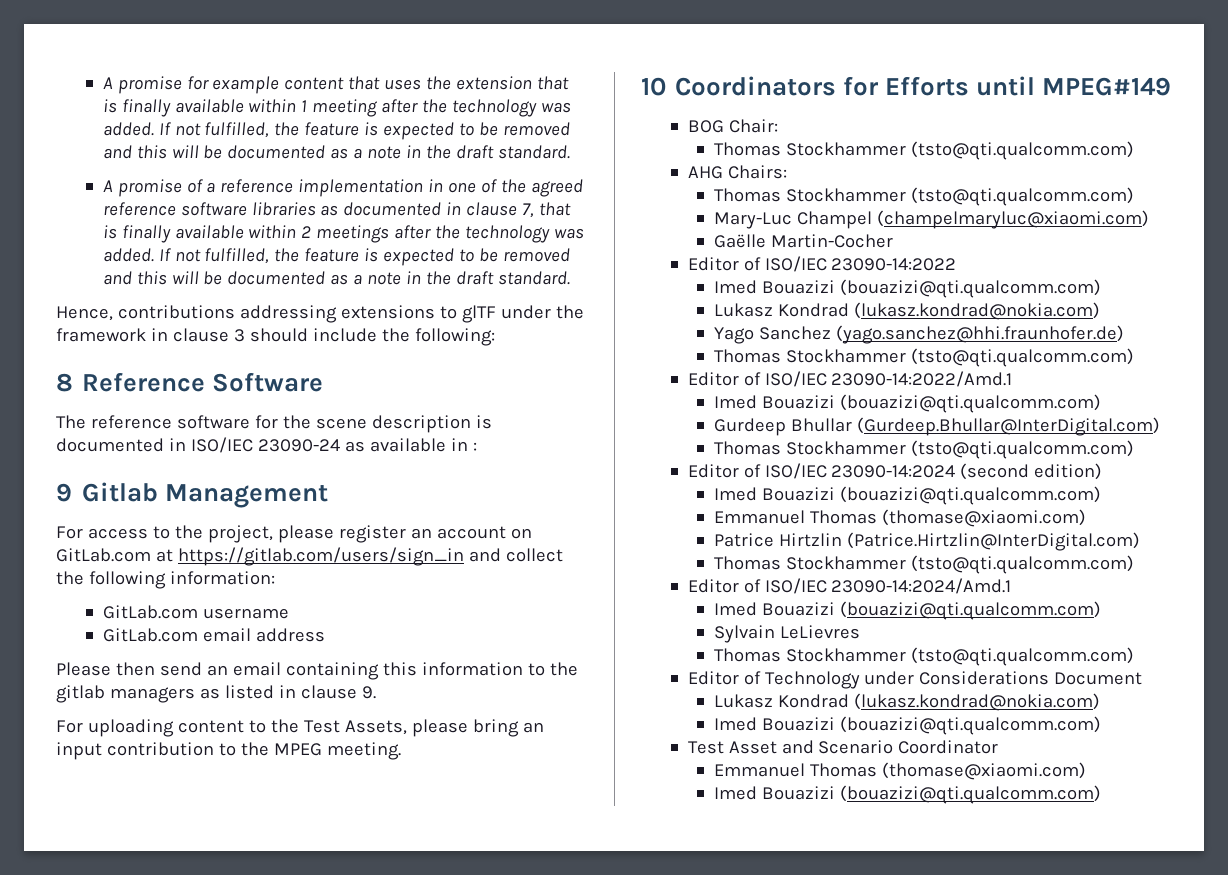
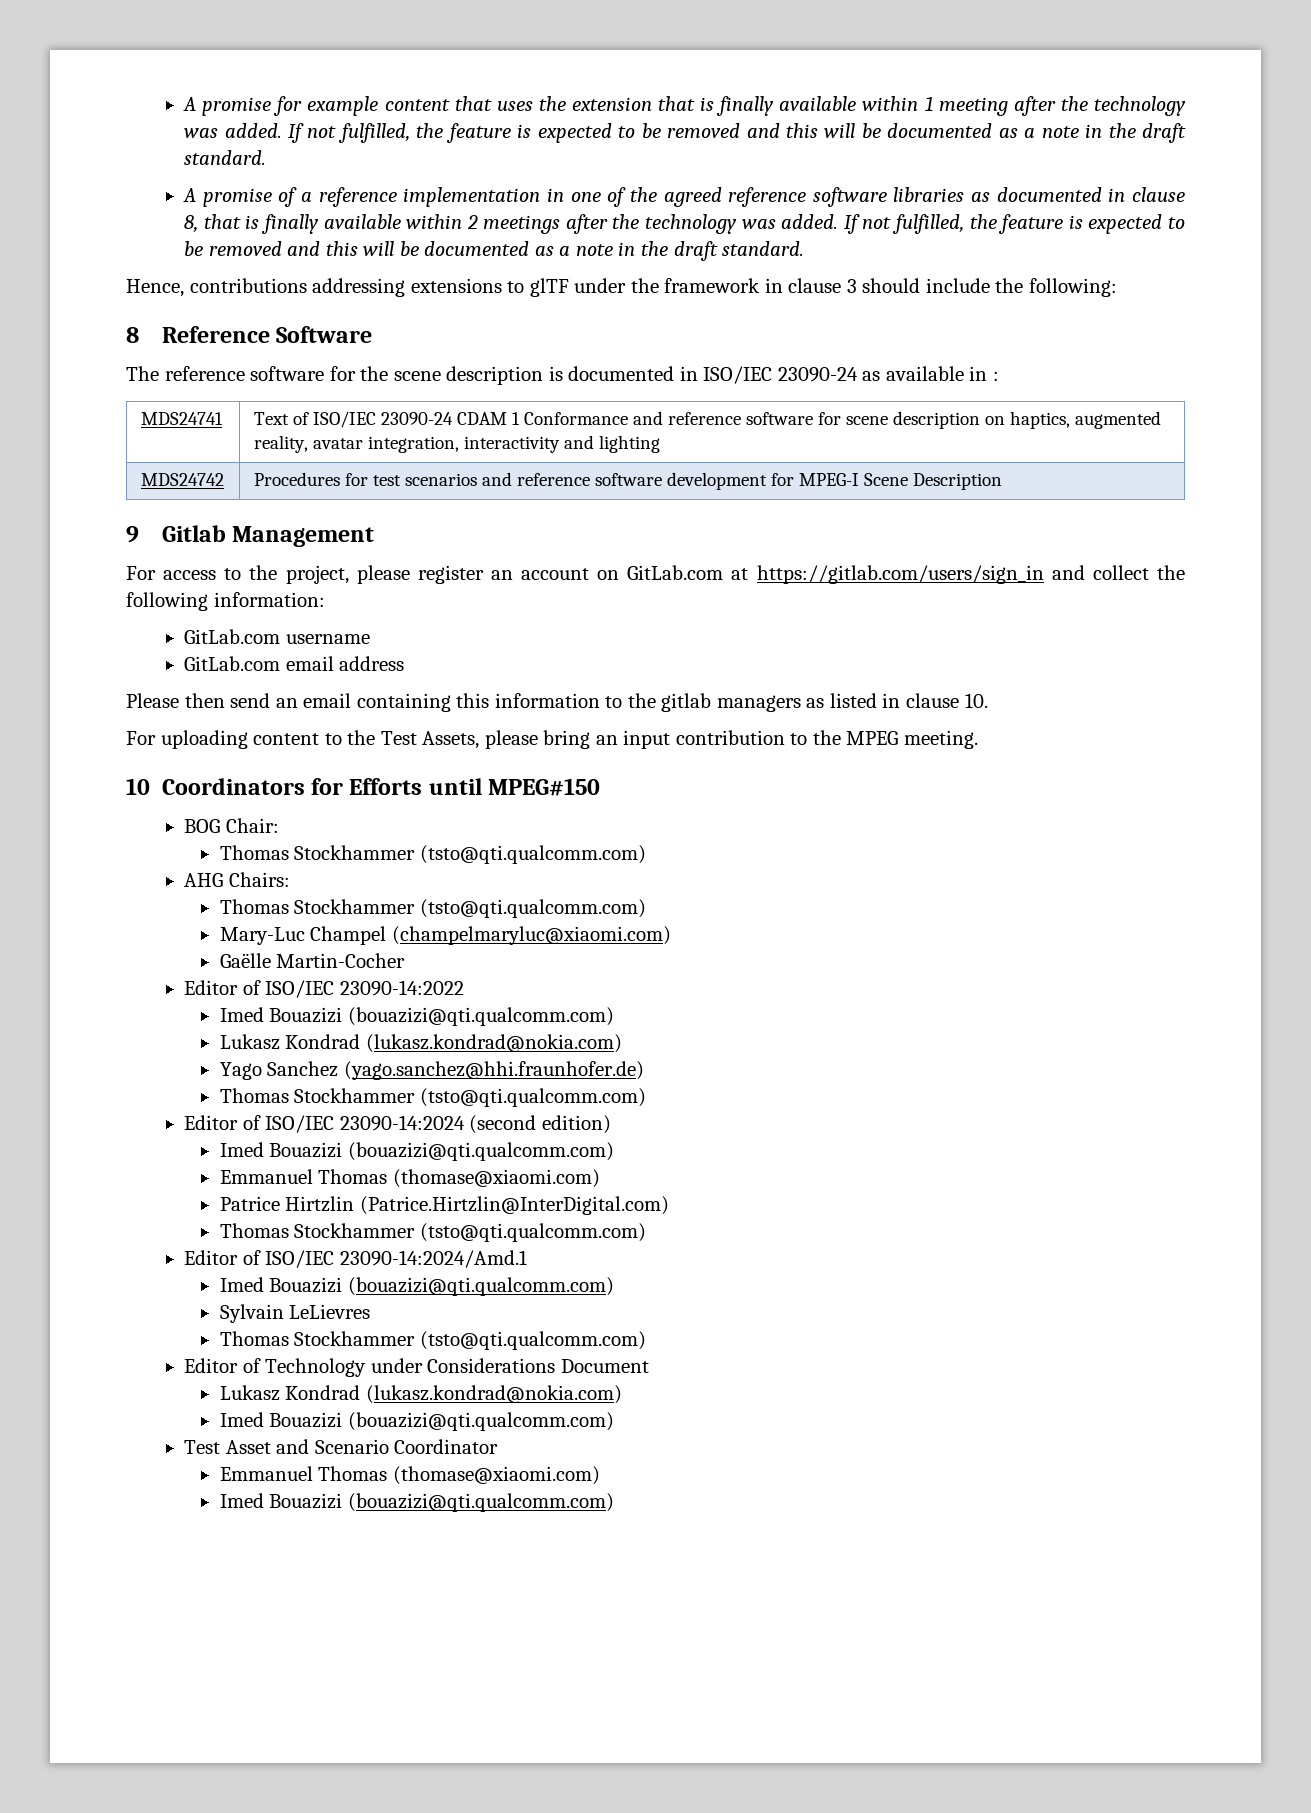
- A promise of a reference implementation in one of the agreed reference software libraries as documented in clause 7, that is finally available within 2 meetings after the technology was added.
+ A promise of a reference implementation in one of the agreed reference software libraries as documented in clause 8, that is finally available within 2 meetings after the technology was added.
+ MDS24741 | Text of ISO/IEC 23090-24 CDAM 1 Conformance and reference software for scene description on haptics, augmented reality, avatar integration, interactivity and lighting
+ MDS24742 | Procedures for test scenarios and reference software development for MPEG-I Scene Description
- Please then send an email containing this information to the gitlab managers as listed in clause 9.
+ Please then send an email containing this information to the gitlab managers as listed in clause 10.
- 10 Coordinators for Efforts until MPEG#149
+ 10 Coordinators for Efforts until MPEG#150
- Editor of ISO/IEC 23090-14:2022/Amd.1
- Imed Bouazizi (bouazizi@qti.qualcomm.com)
- Gurdeep Bhullar (Gurdeep.Bhullar@InterDigital.com)
- Thomas Stockhammer (tsto@qti.qualcomm.com)

